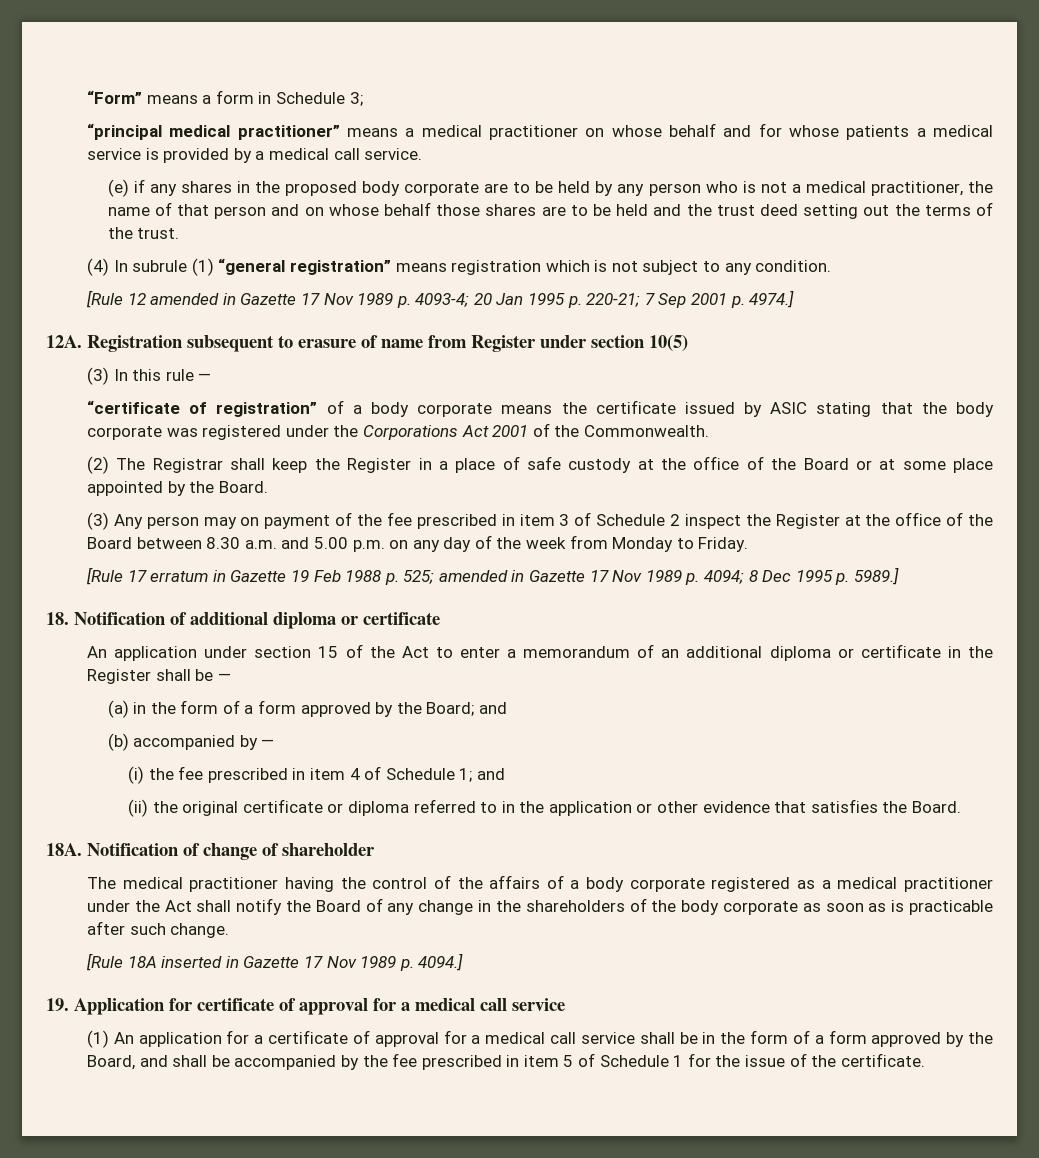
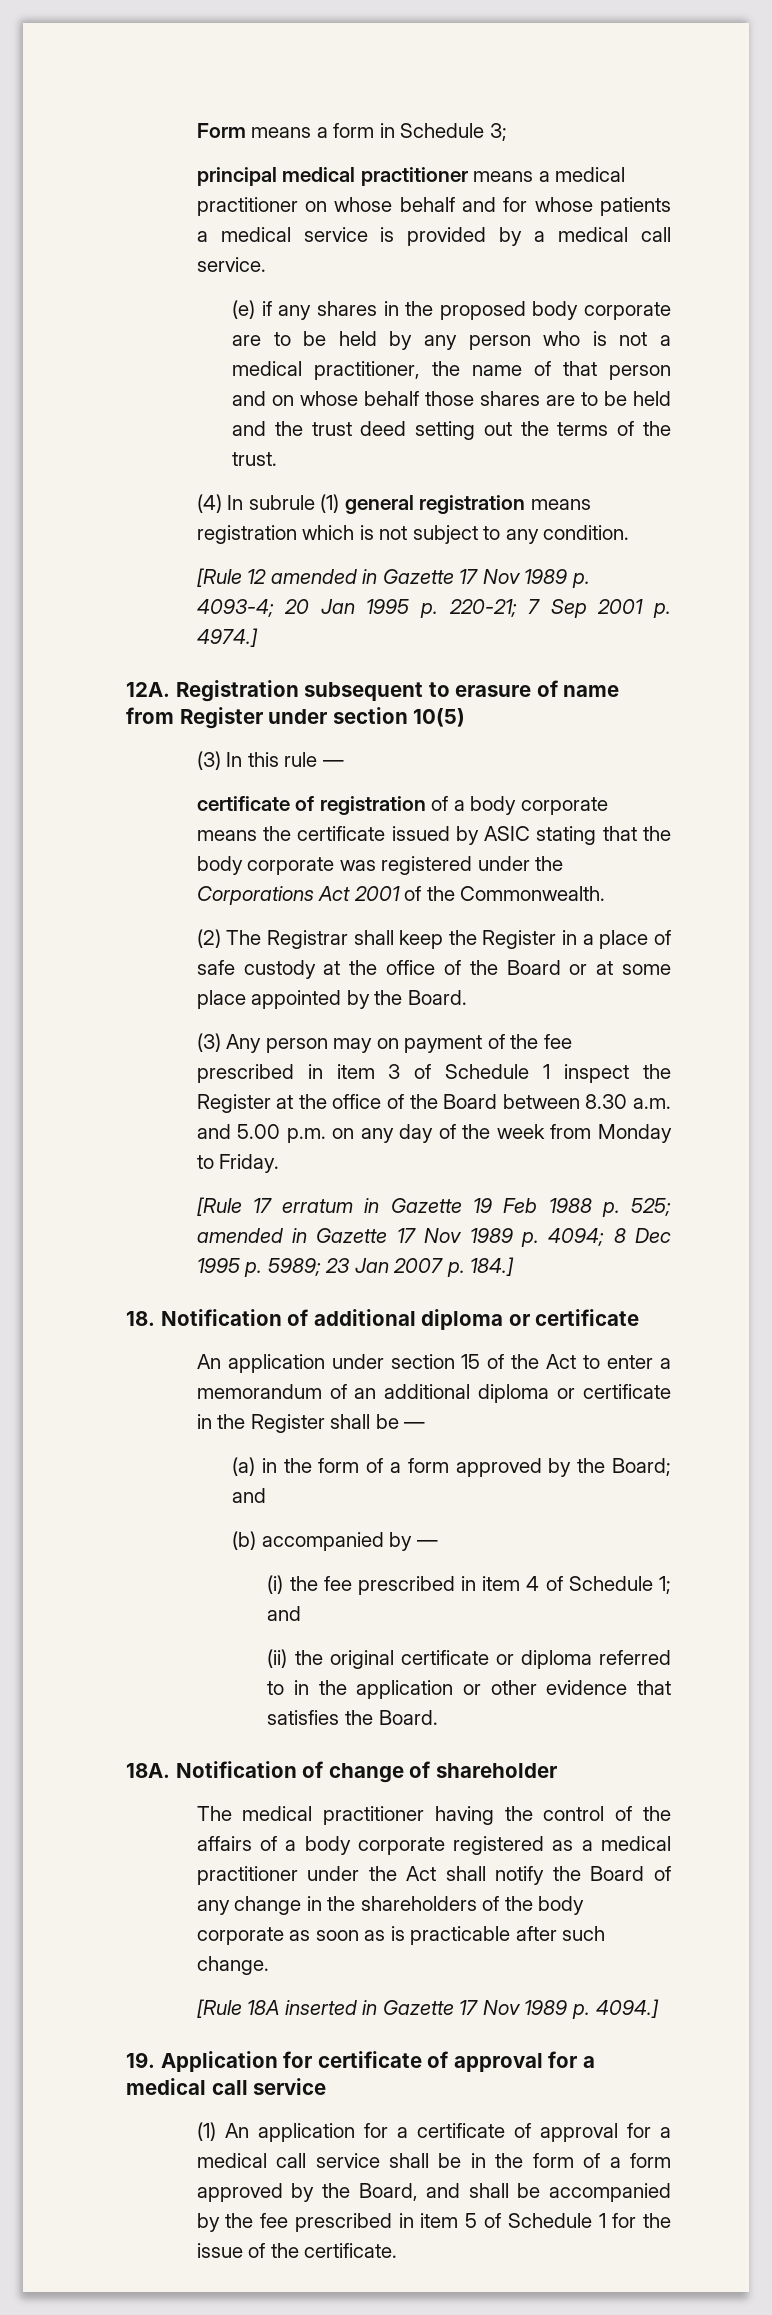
- “Form” means a form in Schedule 3;
+ Form means a form in Schedule 3;
- “principal medical practitioner” means a medical practitioner on whose behalf and for whose patients a medical service is provided by a medical call service.
+ principal medical practitioner means a medical practitioner on whose behalf and for whose patients a medical service is provided by a medical call service.
- (4) In subrule (1) “general registration” means registration which is not subject to any condition.
+ (4) In subrule (1) general registration means registration which is not subject to any condition.
- “certificate of registration” of a body corporate means the certificate issued by ASIC stating that the body corporate was registered under the Corporations Act 2001 of the Commonwealth.
+ certificate of registration of a body corporate means the certificate issued by ASIC stating that the body corporate was registered under the Corporations Act 2001 of the Commonwealth.
- (3) Any person may on payment of the fee prescribed in item 3 of Schedule 2 inspect the Register at the office of the Board between 8.30 a.m. and 5.00 p.m. on any day of the week from Monday to Friday.
+ (3) Any person may on payment of the fee prescribed in item 3 of Schedule 1 inspect the Register at the office of the Board between 8.30 a.m. and 5.00 p.m. on any day of the week from Monday to Friday.
- [Rule 17 erratum in Gazette 19 Feb 1988 p. 525; amended in Gazette 17 Nov 1989 p. 4094; 8 Dec 1995 p. 5989.]
+ [Rule 17 erratum in Gazette 19 Feb 1988 p. 525; amended in Gazette 17 Nov 1989 p. 4094; 8 Dec 1995 p. 5989; 23 Jan 2007 p. 184.]

